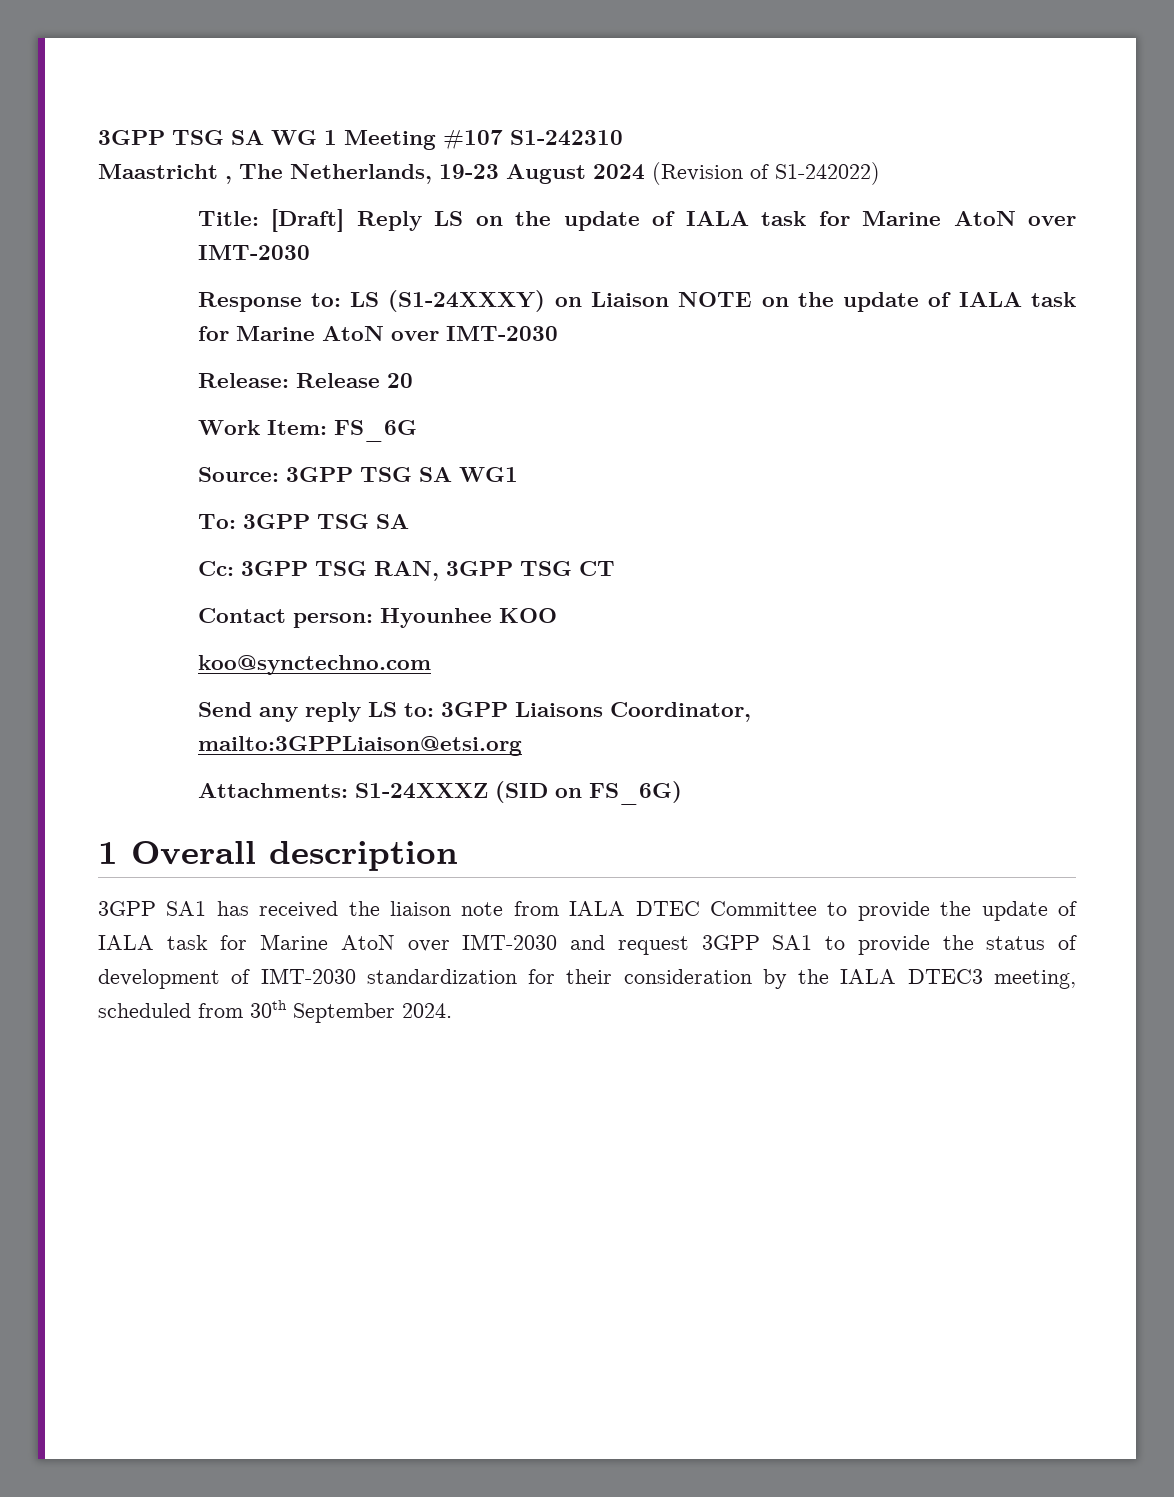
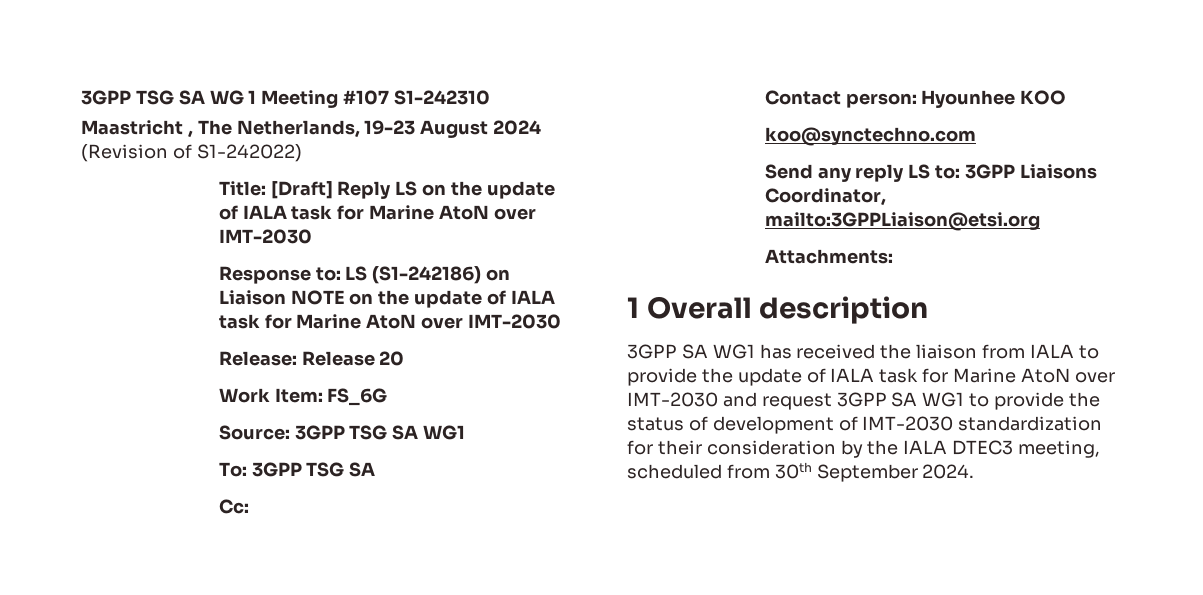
- Response to: LS (S1-24XXXY) on Liaison NOTE on the update of IALA task for Marine AtoN over IMT-2030
+ Response to: LS (S1-242186) on Liaison NOTE on the update of IALA task for Marine AtoN over IMT-2030
- Cc: 3GPP TSG RAN, 3GPP TSG CT
+ Cc:
- Attachments: S1-24XXXZ (SID on FS_6G)
+ Attachments:
- 3GPP SA1 has received the liaison note from IALA DTEC Committee to provide the update of IALA task for Marine AtoN over IMT-2030 and request 3GPP SA1 to provide the status of development of IMT-2030 standardization for their consideration by the IALA DTEC3 meeting, scheduled from 30th September 2024.
+ 3GPP SA WG1 has received the liaison from IALA to provide the update of IALA task for Marine AtoN over IMT-2030 and request 3GPP SA WG1 to provide the status of development of IMT-2030 standardization for their consideration by the IALA DTEC3 meeting, scheduled from 30th September 2024.

